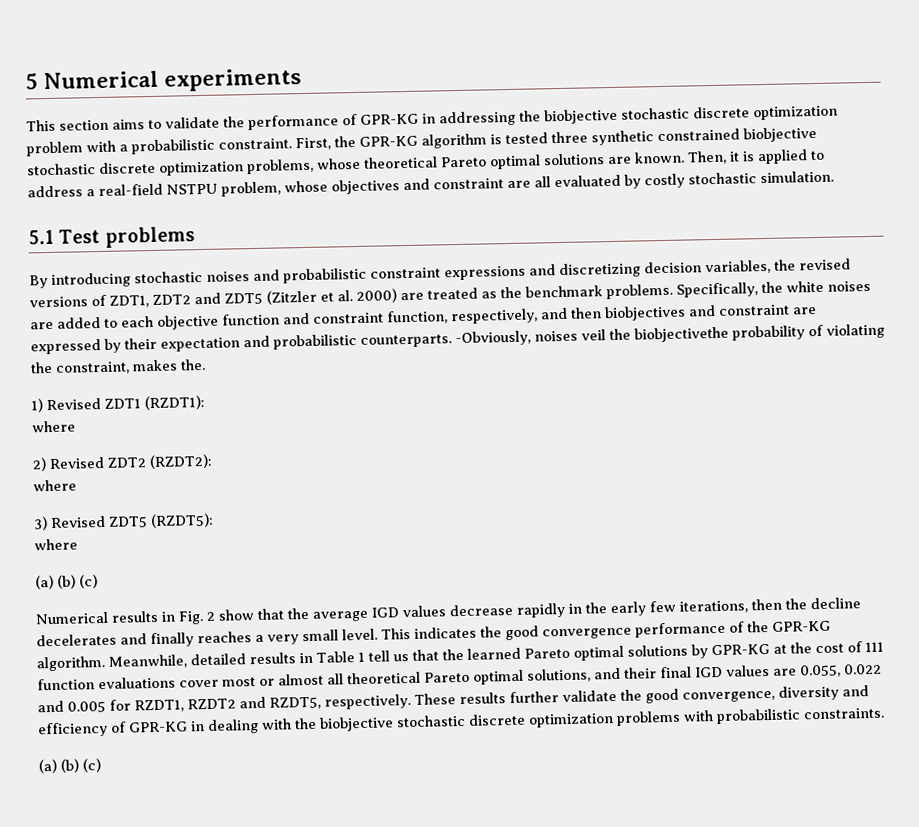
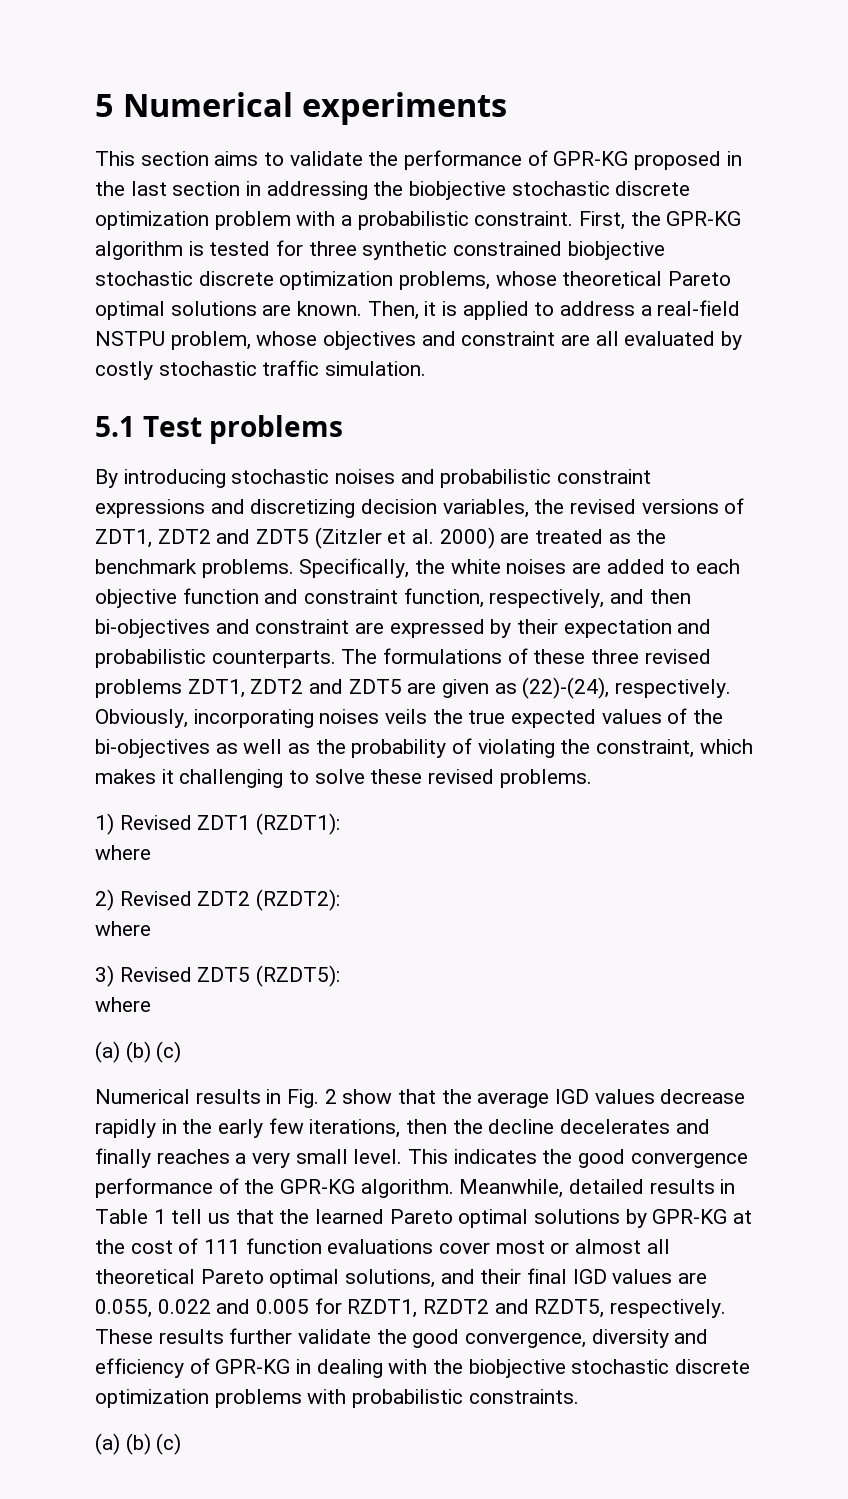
- This section aims to validate the performance of GPR-KG in addressing the biobjective stochastic discrete optimization problem with a probabilistic constraint.
+ This section aims to validate the performance of GPR-KG proposed in the last section in addressing the biobjective stochastic discrete optimization problem with a probabilistic constraint.
- First, the GPR-KG algorithm is tested three synthetic constrained biobjective stochastic discrete optimization problems, whose theoretical Pareto optimal solutions are known.
+ First, the GPR-KG algorithm is tested for three synthetic constrained biobjective stochastic discrete optimization problems, whose theoretical Pareto optimal solutions are known.
- Then, it is applied to address a real-field NSTPU problem, whose objectives and constraint are all evaluated by costly stochastic simulation.
+ Then, it is applied to address a real-field NSTPU problem, whose objectives and constraint are all evaluated by costly stochastic traffic simulation.
- Specifically, the white noises are added to each objective function and constraint function, respectively, and then biobjectives and constraint are expressed by their expectation and probabilistic counterparts.
+ Specifically, the white noises are added to each objective function and constraint function, respectively, and then bi-objectives and constraint are expressed by their expectation and probabilistic counterparts.
- -Obviously, noises veil the biobjectivethe probability of violating the constraint, makes the.
+ The formulations of these three revised problems ZDT1, ZDT2 and ZDT5 are given as (22)-(24), respectively. Obviously, incorporating noises veils the true expected values of the bi-objectives as well as the probability of violating the constraint, which makes it challenging to solve these revised problems.

